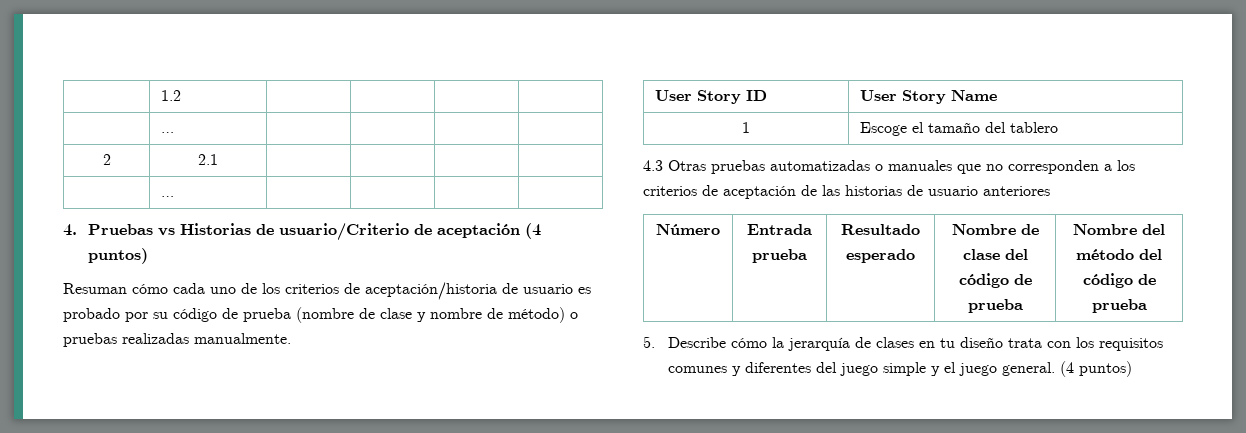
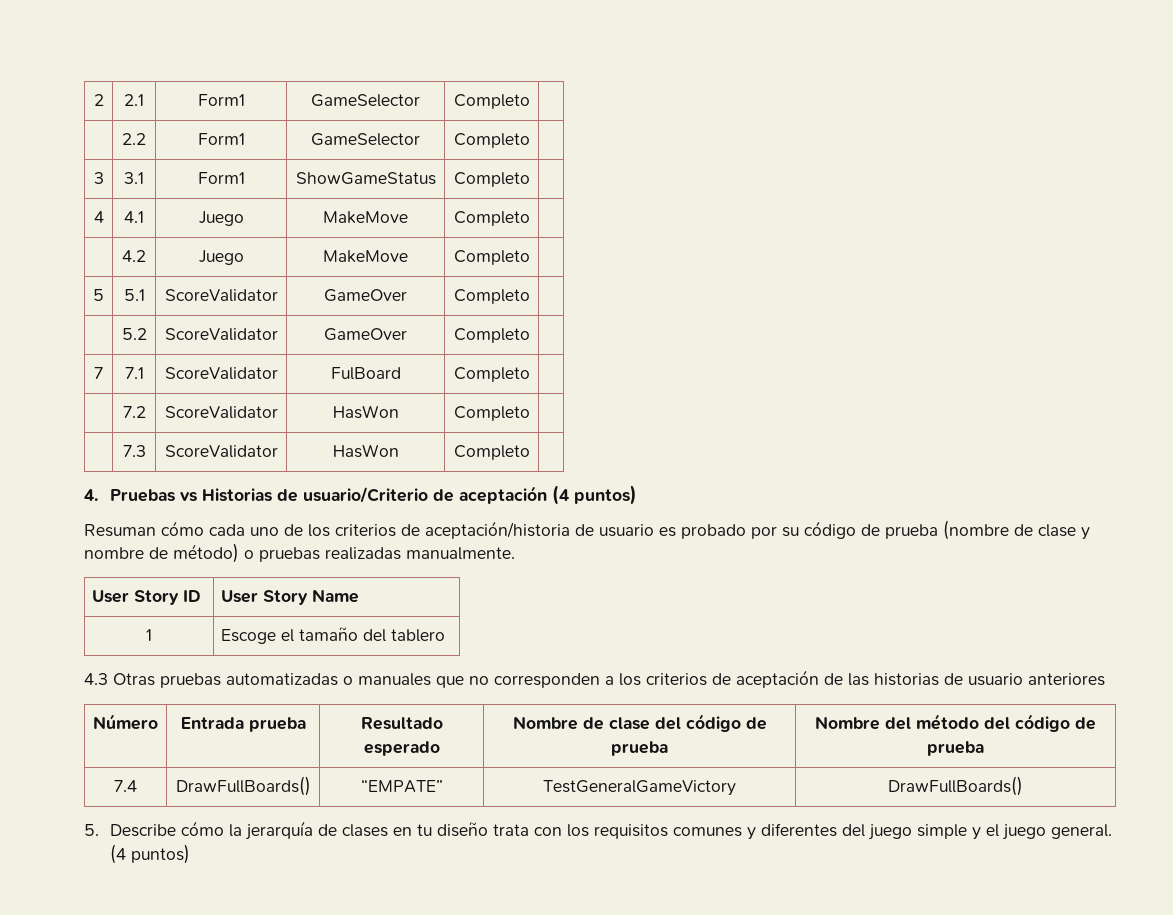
- | 1.2 | | | |
- | … | | | |
- 2 | 2.1 | | | |
- | … | | | |
+ 2 | 2.1 | Form1 | GameSelector | Completo |
+ | 2.2 | Form1 | GameSelector | Completo |
+ 3 | 3.1 | Form1 | ShowGameStatus | Completo |
+ 4 | 4.1 | Juego | MakeMove | Completo |
+ | 4.2 | Juego | MakeMove | Completo |
+ 5 | 5.1 | ScoreValidator | GameOver | Completo |
+ | 5.2 | ScoreValidator | GameOver | Completo |
+ 7 | 7.1 | ScoreValidator | FulBoard | Completo |
+ | 7.2 | ScoreValidator | HasWon | Completo |
+ | 7.3 | ScoreValidator | HasWon | Completo |
+ 7.4 | DrawFullBoards() | “EMPATE” | TestGeneralGameVictory | DrawFullBoards()

